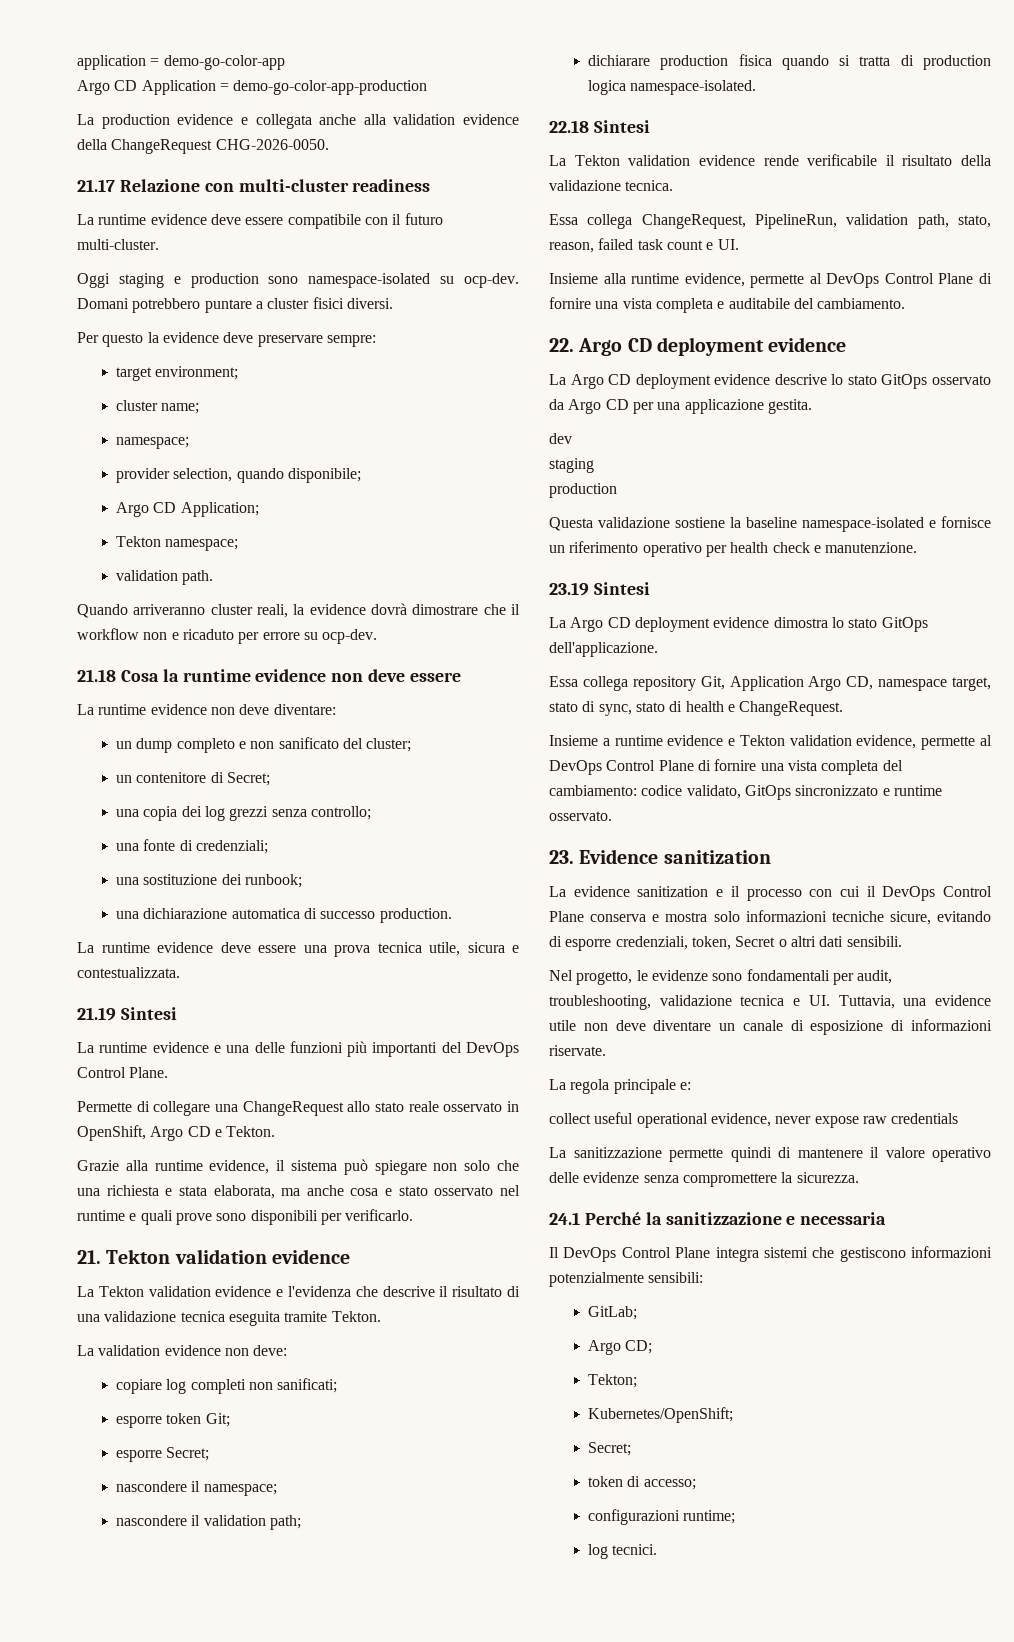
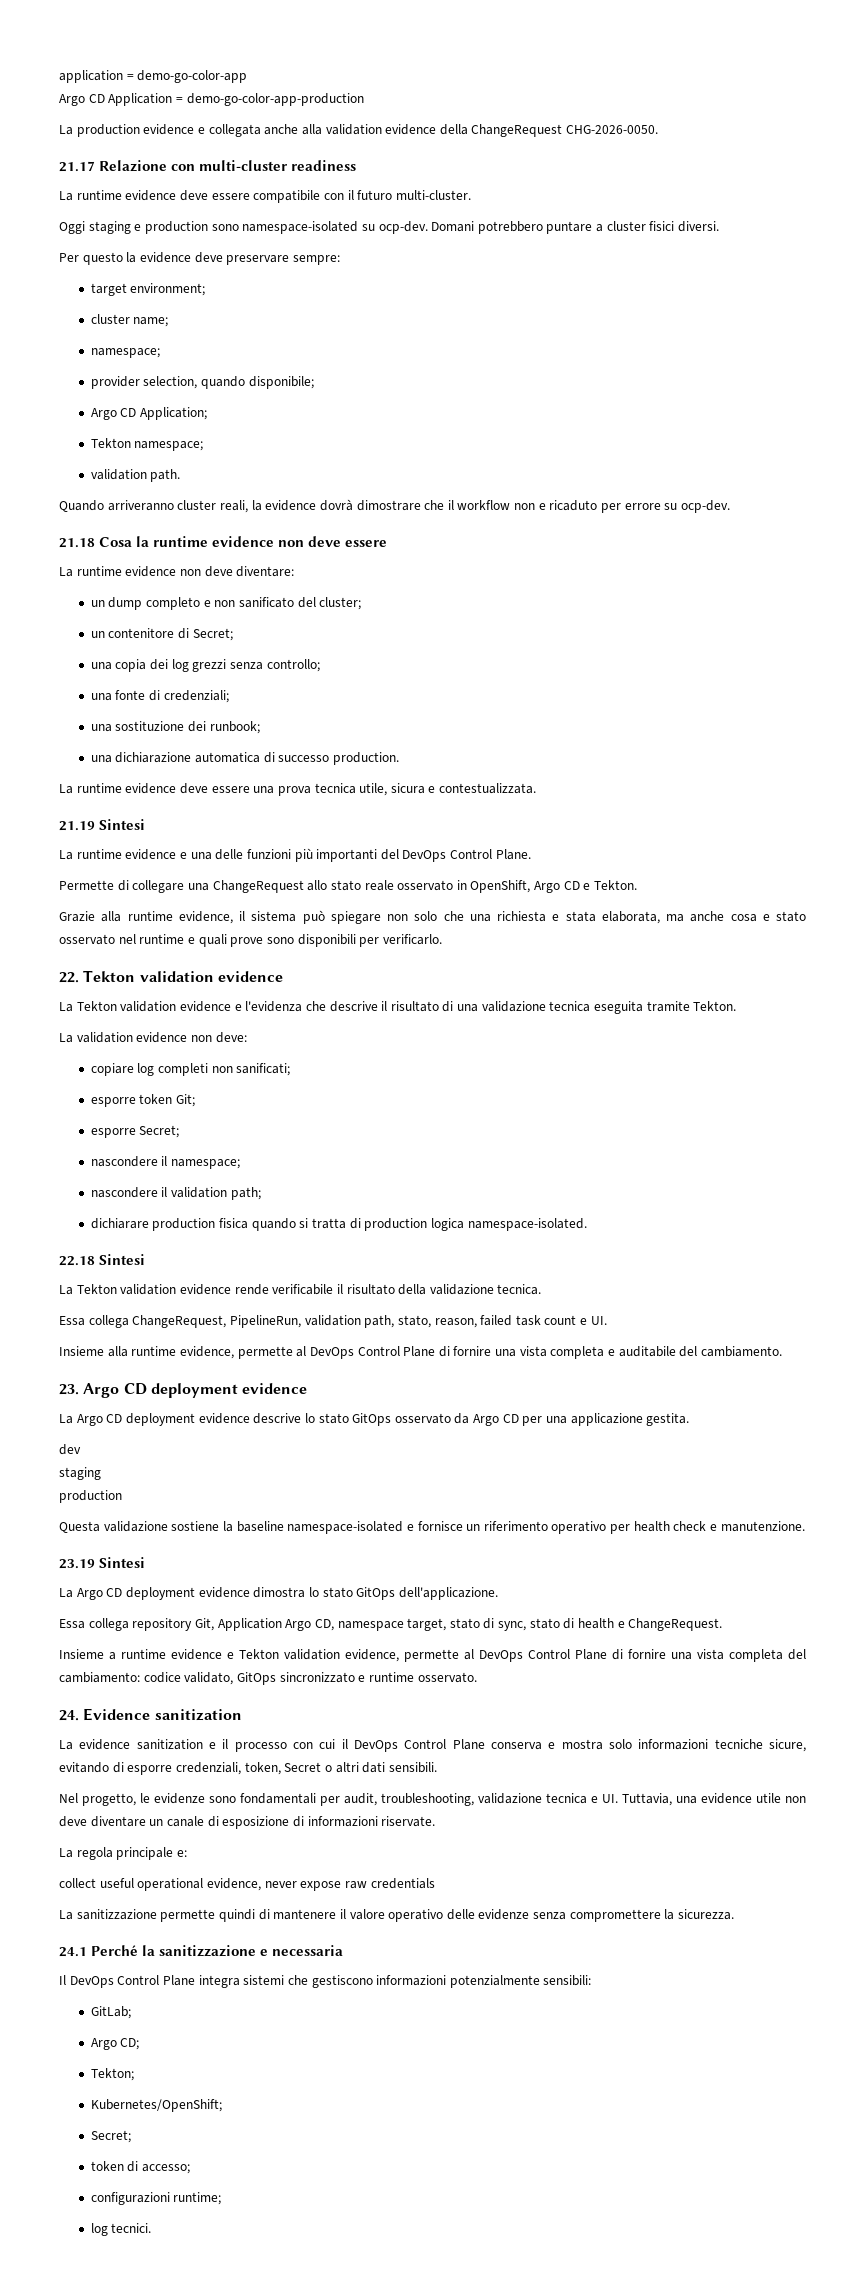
- 21. Tekton validation evidence
+ 22. Tekton validation evidence
- 22. Argo CD deployment evidence
+ 23. Argo CD deployment evidence
- 23. Evidence sanitization
+ 24. Evidence sanitization

